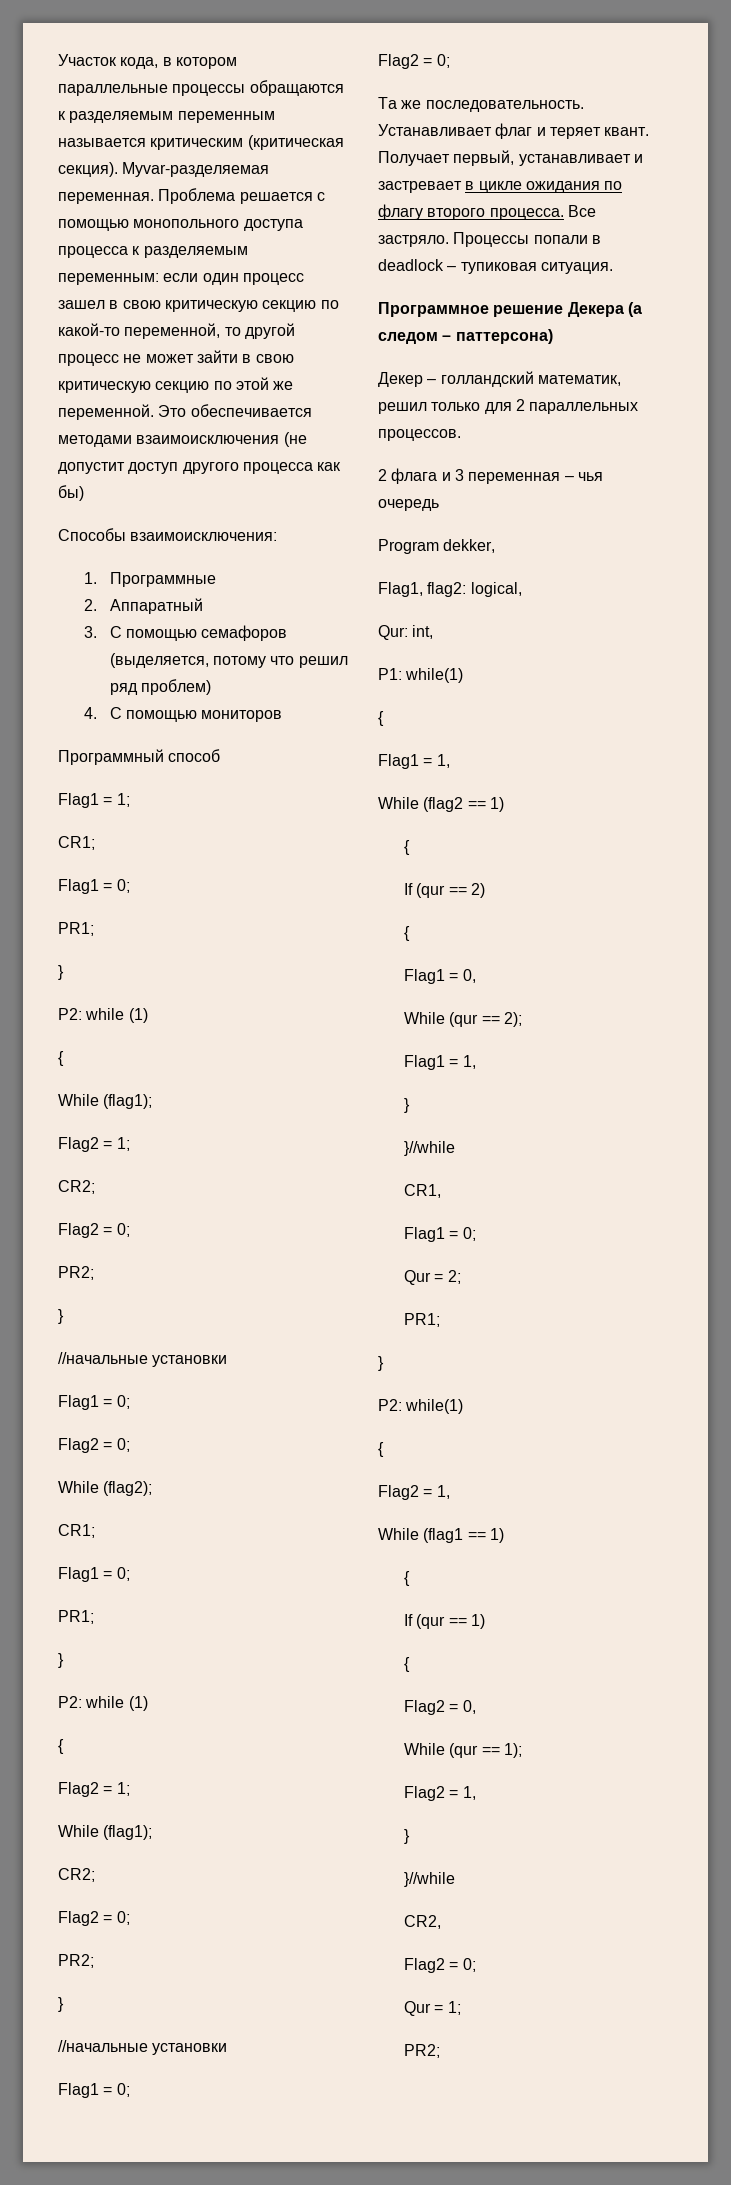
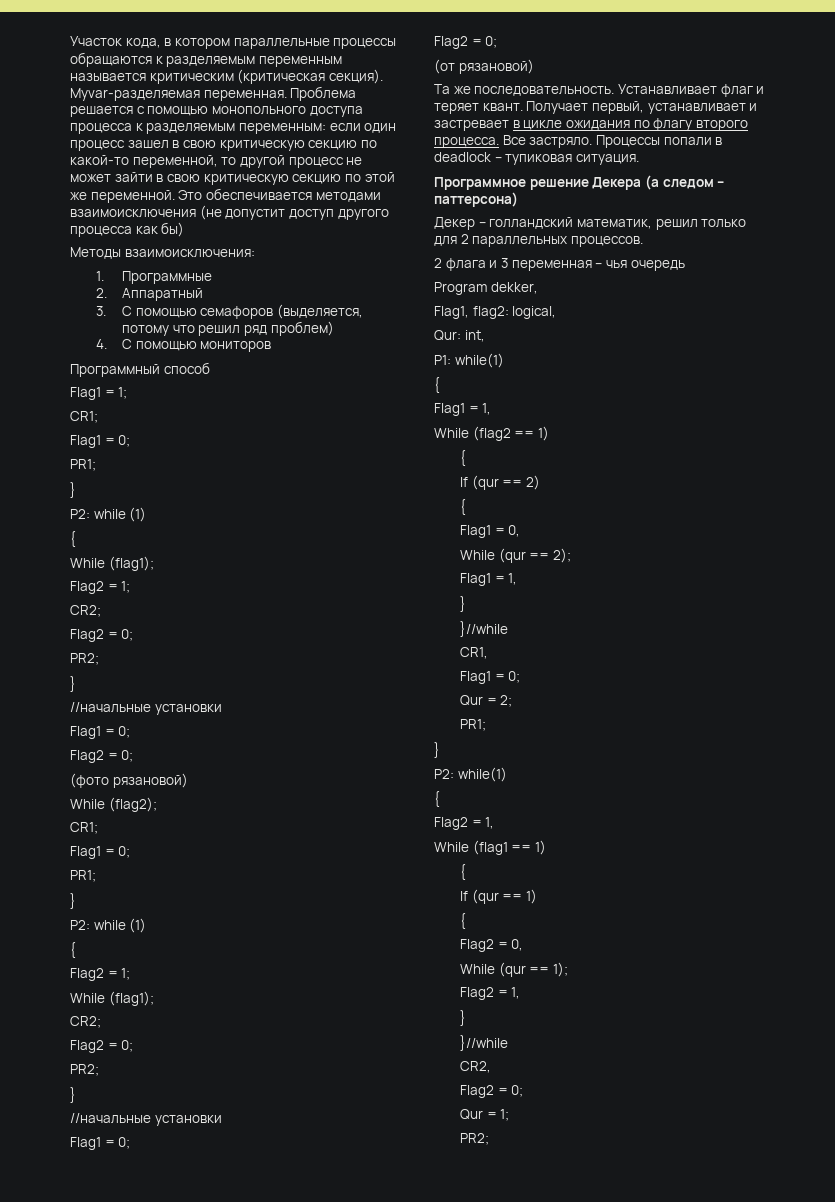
- Способы взаимоисключения:
+ Методы взаимоисключения:
+ (фото рязановой)
+ (от рязановой)

